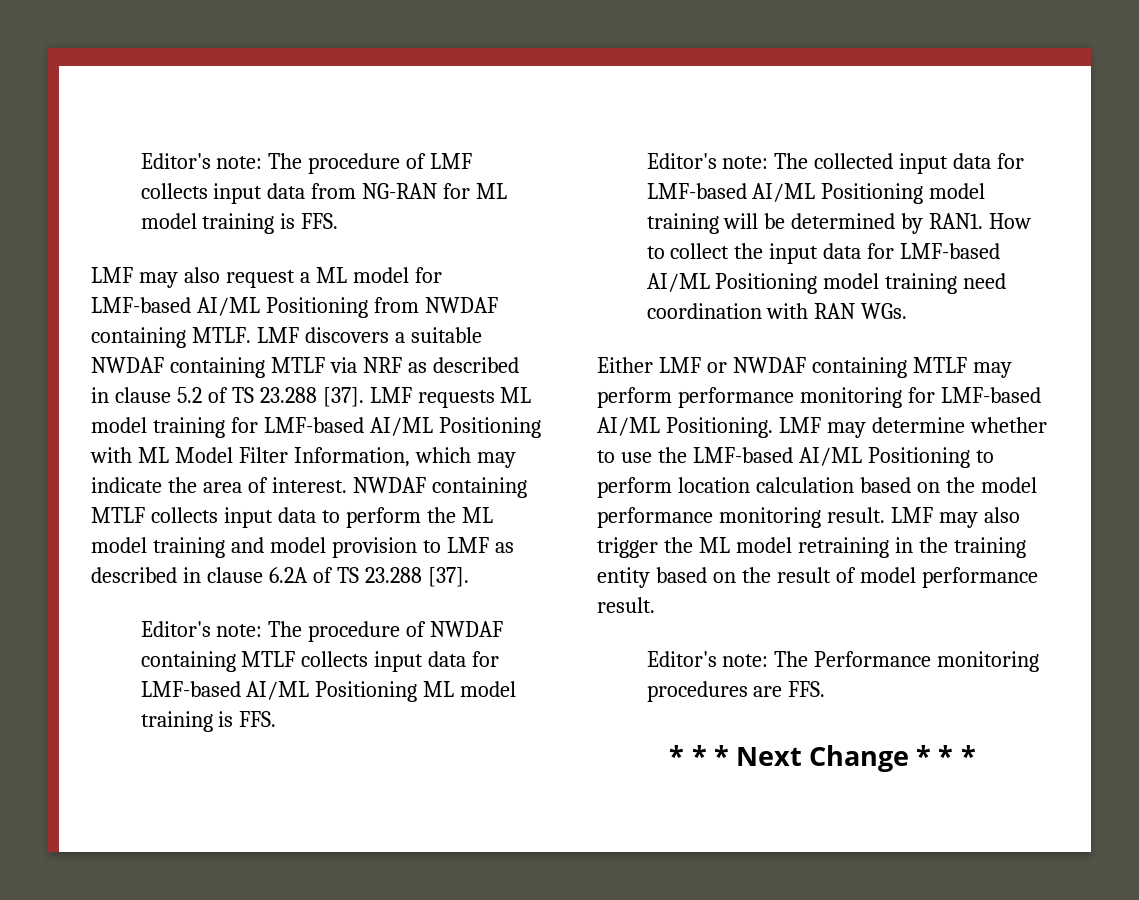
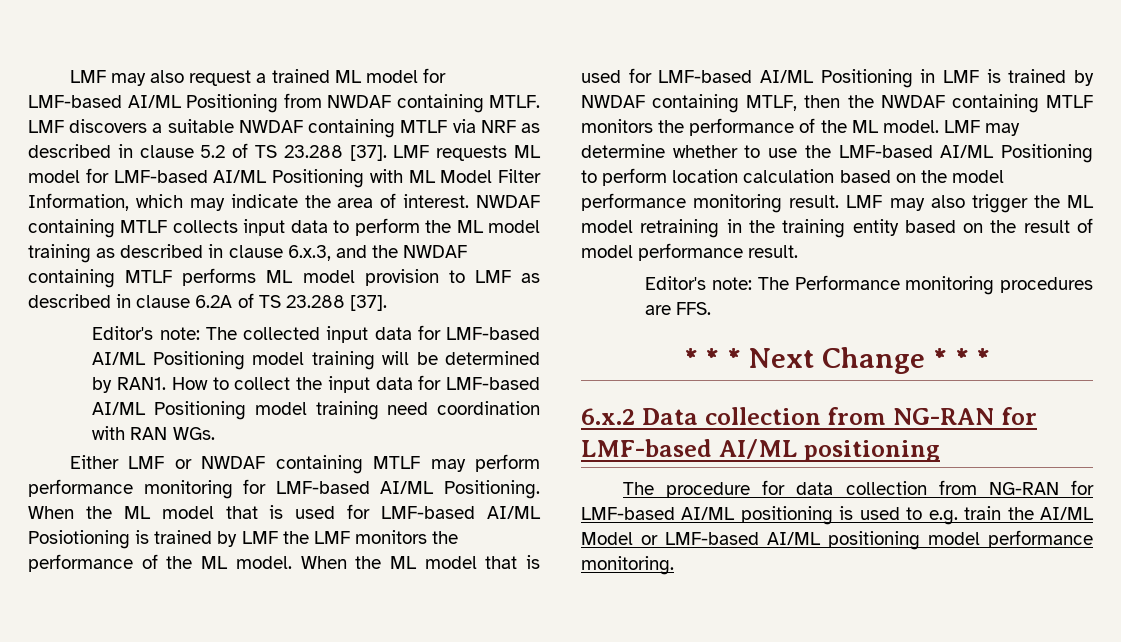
- Editor's note: The procedure of LMF collects input data from NG-RAN for ML model training is FFS.
- LMF may also request a ML model for LMF-based AI/ML Positioning from NWDAF containing MTLF.
+ LMF may also request a trained ML model for LMF-based AI/ML Positioning from NWDAF containing MTLF.
- LMF requests ML model training for LMF-based AI/ML Positioning with ML Model Filter Information, which may indicate the area of interest.
+ LMF requests ML model for LMF-based AI/ML Positioning with ML Model Filter Information, which may indicate the area of interest.
- NWDAF containing MTLF collects input data to perform the ML model training and model provision to LMF as described in clause 6.2A of TS 23.288 [37].
+ NWDAF containing MTLF collects input data to perform the ML model training as described in clause 6.x.3, and the NWDAF containing MTLF performs ML model provision to LMF as described in clause 6.2A of TS 23.288 [37].
- Editor's note: The procedure of NWDAF containing MTLF collects input data for LMF-based AI/ML Positioning ML model training is FFS.
+ When the ML model that is used for LMF-based AI/ML Posiotioning is trained by LMF the LMF monitors the performance of the ML model. When the ML model that is used for LMF-based AI/ML Positioning in LMF is trained by NWDAF containing MTLF, then the NWDAF containing MTLF monitors the performance of the ML model.
+ 6.x.2 Data collection from NG-RAN for LMF-based AI/ML positioning
+ The procedure for data collection from NG-RAN for LMF-based AI/ML positioning is used to e.g. train the AI/ML Model or LMF-based AI/ML positioning model performance monitoring.

